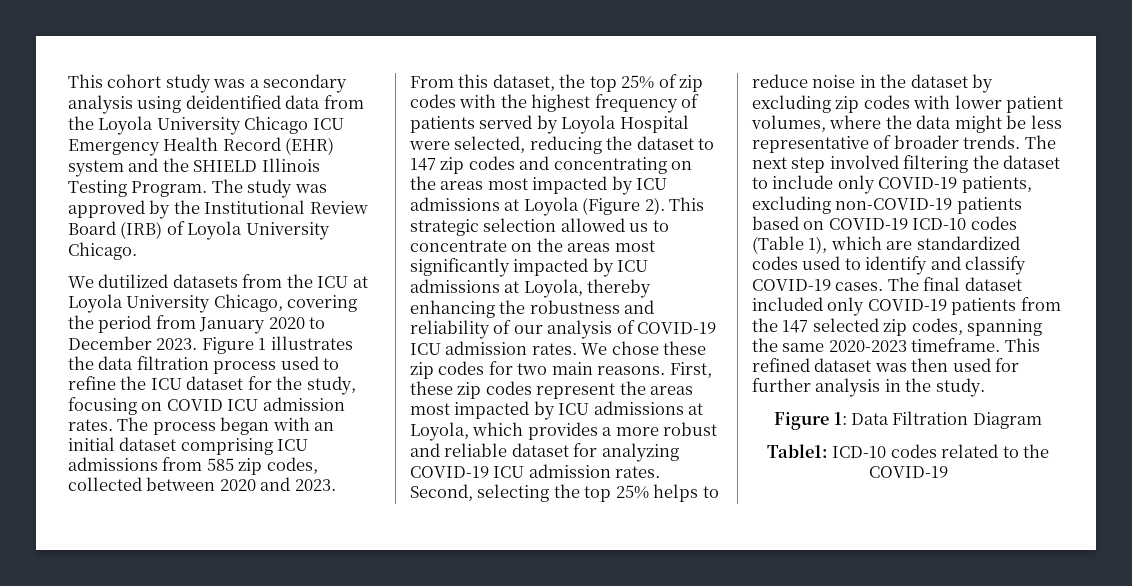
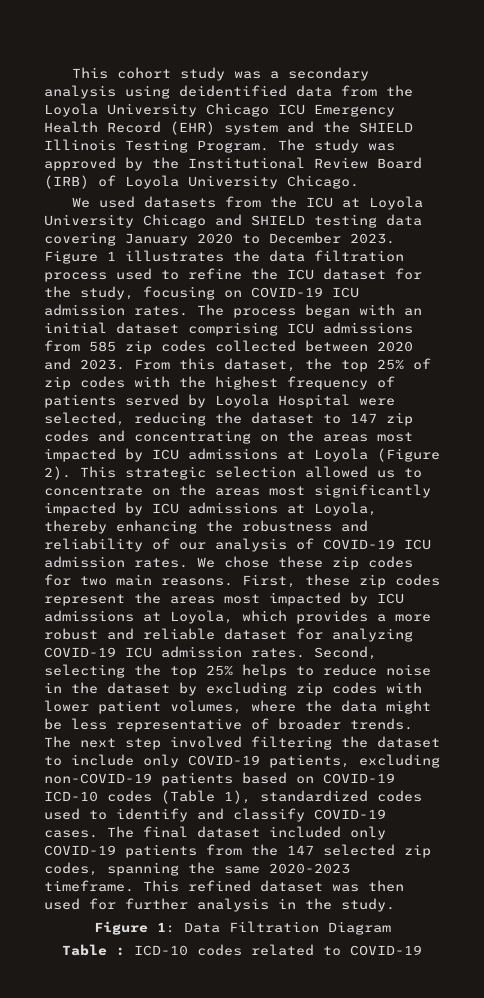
- We dutilized datasets from the ICU at Loyola University Chicago, covering the period from January 2020 to December 2023.
+ We used datasets from the ICU at Loyola University Chicago and SHIELD testing data covering January 2020 to December 2023.
- Figure 1 illustrates the data filtration process used to refine the ICU dataset for the study, focusing on COVID ICU admission rates.
+ Figure 1 illustrates the data filtration process used to refine the ICU dataset for the study, focusing on COVID-19 ICU admission rates.
- The process began with an initial dataset comprising ICU admissions from 585 zip codes, collected between 2020 and 2023.
+ The process began with an initial dataset comprising ICU admissions from 585 zip codes collected between 2020 and 2023.
- The next step involved filtering the dataset to include only COVID-19 patients, excluding non-COVID-19 patients based on COVID-19 ICD-10 codes (Table 1), which are standardized codes used to identify and classify COVID-19 cases.
+ The next step involved filtering the dataset to include only COVID-19 patients, excluding non-COVID-19 patients based on COVID-19 ICD-10 codes (Table 1), standardized codes used to identify and classify COVID-19 cases.
- Table1: ICD-10 codes related to the COVID-19
+ Table : ICD-10 codes related to COVID-19

